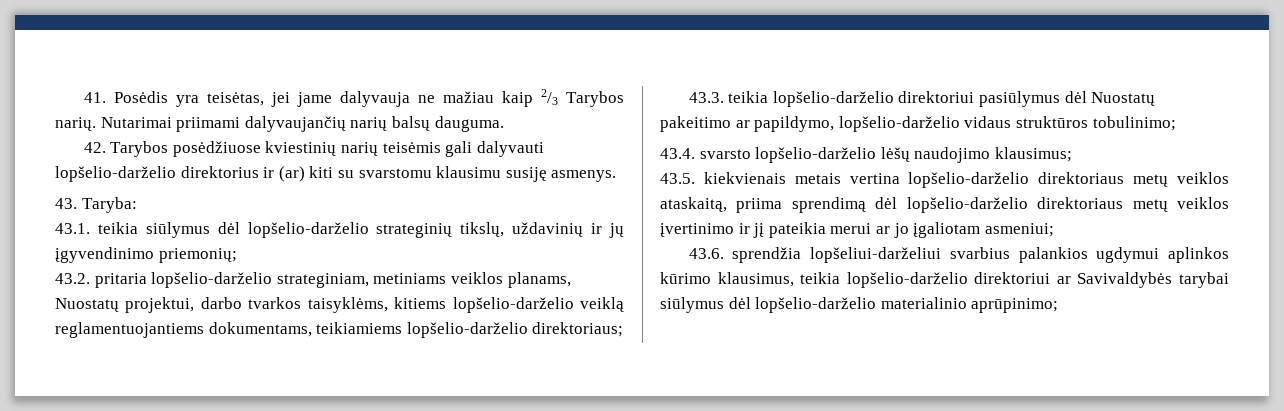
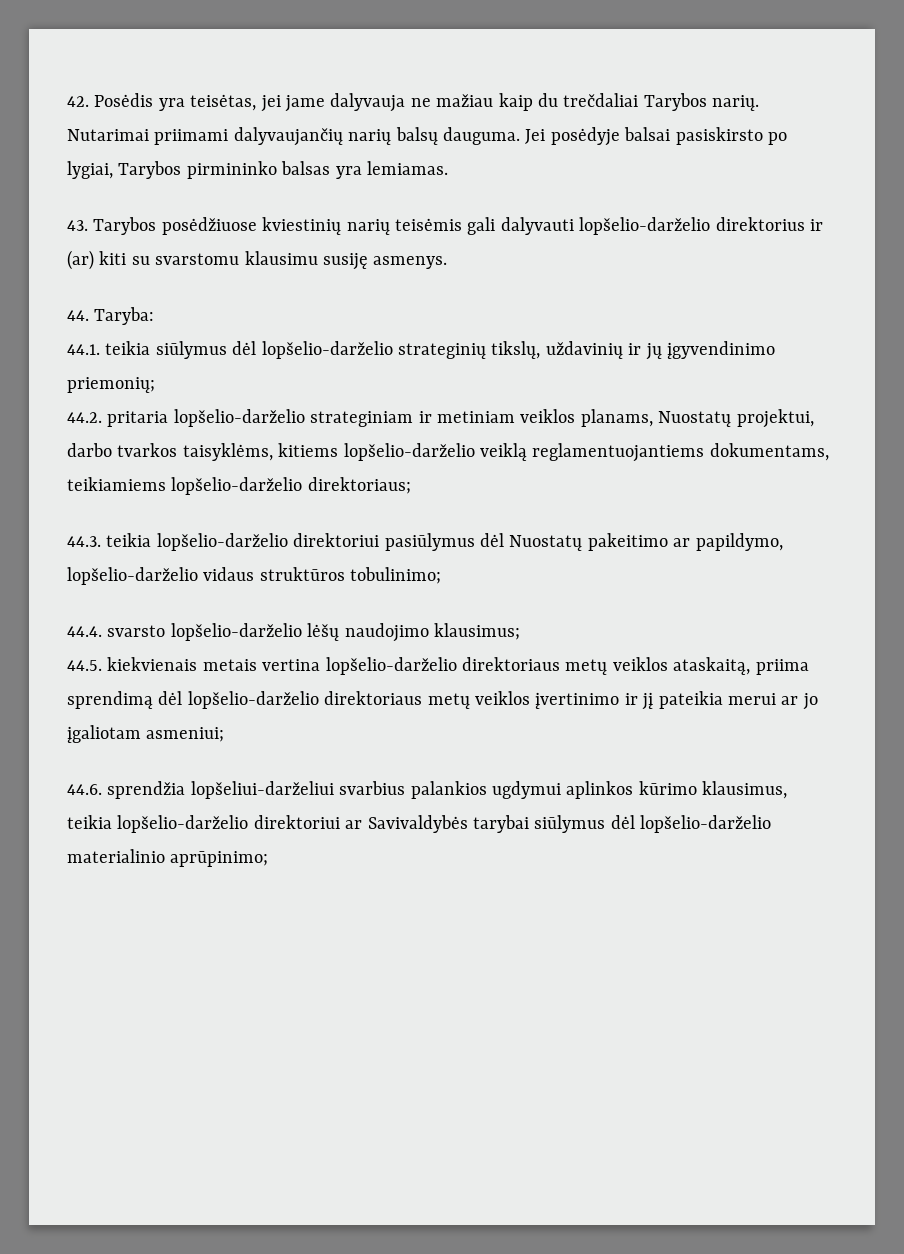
- 41. Posėdis yra teisėtas, jei jame dalyvauja ne mažiau kaip 2/3 Tarybos narių.
+ 42. Posėdis yra teisėtas, jei jame dalyvauja ne mažiau kaip du trečdaliai Tarybos narių.
- Nutarimai priimami dalyvaujančių narių balsų dauguma.
- 42. Tarybos posėdžiuose kviestinių narių teisėmis gali dalyvauti lopšelio-darželio direktorius ir (ar) kiti su svarstomu klausimu susiję asmenys.
+ Nutarimai priimami dalyvaujančių narių balsų dauguma. Jei posėdyje balsai pasiskirsto po lygiai, Tarybos pirmininko balsas yra lemiamas.
+ 43. Tarybos posėdžiuose kviestinių narių teisėmis gali dalyvauti lopšelio-darželio direktorius ir (ar) kiti su svarstomu klausimu susiję asmenys.
- 43. Taryba:
+ 44. Taryba:
- 43.1. teikia siūlymus dėl lopšelio-darželio strateginių tikslų, uždavinių ir jų įgyvendinimo priemonių;
+ 44.1. teikia siūlymus dėl lopšelio-darželio strateginių tikslų, uždavinių ir jų įgyvendinimo priemonių;
- 43.2. pritaria lopšelio-darželio strateginiam, metiniams veiklos planams, Nuostatų projektui, darbo tvarkos taisyklėms, kitiems lopšelio-darželio veiklą reglamentuojantiems dokumentams, teikiamiems lopšelio-darželio direktoriaus;
+ 44.2. pritaria lopšelio-darželio strateginiam ir metiniam veiklos planams, Nuostatų projektui, darbo tvarkos taisyklėms, kitiems lopšelio-darželio veiklą reglamentuojantiems dokumentams, teikiamiems lopšelio-darželio direktoriaus;
- 43.3. teikia lopšelio-darželio direktoriui pasiūlymus dėl Nuostatų pakeitimo ar papildymo, lopšelio-darželio vidaus struktūros tobulinimo;
+ 44.3. teikia lopšelio-darželio direktoriui pasiūlymus dėl Nuostatų pakeitimo ar papildymo, lopšelio-darželio vidaus struktūros tobulinimo;
- 43.4. svarsto lopšelio-darželio lėšų naudojimo klausimus;
+ 44.4. svarsto lopšelio-darželio lėšų naudojimo klausimus;
- 43.5. kiekvienais metais vertina lopšelio-darželio direktoriaus metų veiklos ataskaitą, priima sprendimą dėl lopšelio-darželio direktoriaus metų veiklos įvertinimo ir jį pateikia merui ar jo įgaliotam asmeniui;
+ 44.5. kiekvienais metais vertina lopšelio-darželio direktoriaus metų veiklos ataskaitą, priima sprendimą dėl lopšelio-darželio direktoriaus metų veiklos įvertinimo ir jį pateikia merui ar jo įgaliotam asmeniui;
- 43.6. sprendžia lopšeliui-darželiui svarbius palankios ugdymui aplinkos kūrimo klausimus, teikia lopšelio-darželio direktoriui ar Savivaldybės tarybai siūlymus dėl lopšelio-darželio materialinio aprūpinimo;
+ 44.6. sprendžia lopšeliui-darželiui svarbius palankios ugdymui aplinkos kūrimo klausimus, teikia lopšelio-darželio direktoriui ar Savivaldybės tarybai siūlymus dėl lopšelio-darželio materialinio aprūpinimo;

